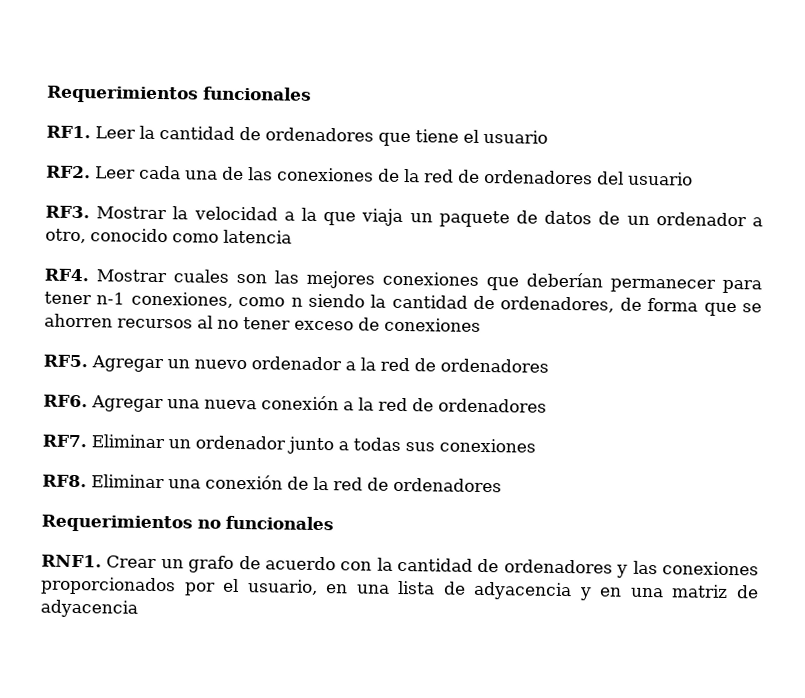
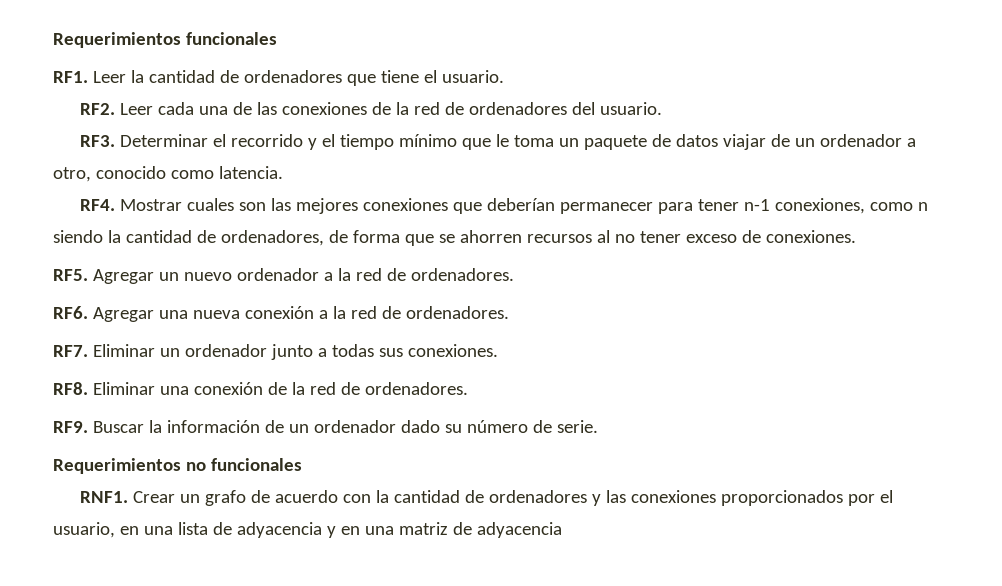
- RF1. Leer la cantidad de ordenadores que tiene el usuario
+ RF1. Leer la cantidad de ordenadores que tiene el usuario.
- RF2. Leer cada una de las conexiones de la red de ordenadores del usuario
+ RF2. Leer cada una de las conexiones de la red de ordenadores del usuario.
- RF3. Mostrar la velocidad a la que viaja un paquete de datos de un ordenador a otro, conocido como latencia
+ RF3. Determinar el recorrido y el tiempo mínimo que le toma un paquete de datos viajar de un ordenador a otro, conocido como latencia.
- RF4. Mostrar cuales son las mejores conexiones que deberían permanecer para tener n-1 conexiones, como n siendo la cantidad de ordenadores, de forma que se ahorren recursos al no tener exceso de conexiones
+ RF4. Mostrar cuales son las mejores conexiones que deberían permanecer para tener n-1 conexiones, como n siendo la cantidad de ordenadores, de forma que se ahorren recursos al no tener exceso de conexiones.
- RF5. Agregar un nuevo ordenador a la red de ordenadores
+ RF5. Agregar un nuevo ordenador a la red de ordenadores.
- RF6. Agregar una nueva conexión a la red de ordenadores
+ RF6. Agregar una nueva conexión a la red de ordenadores.
- RF7. Eliminar un ordenador junto a todas sus conexiones
+ RF7. Eliminar un ordenador junto a todas sus conexiones.
- RF8. Eliminar una conexión de la red de ordenadores
+ RF8. Eliminar una conexión de la red de ordenadores.
+ RF9. Buscar la información de un ordenador dado su número de serie.

